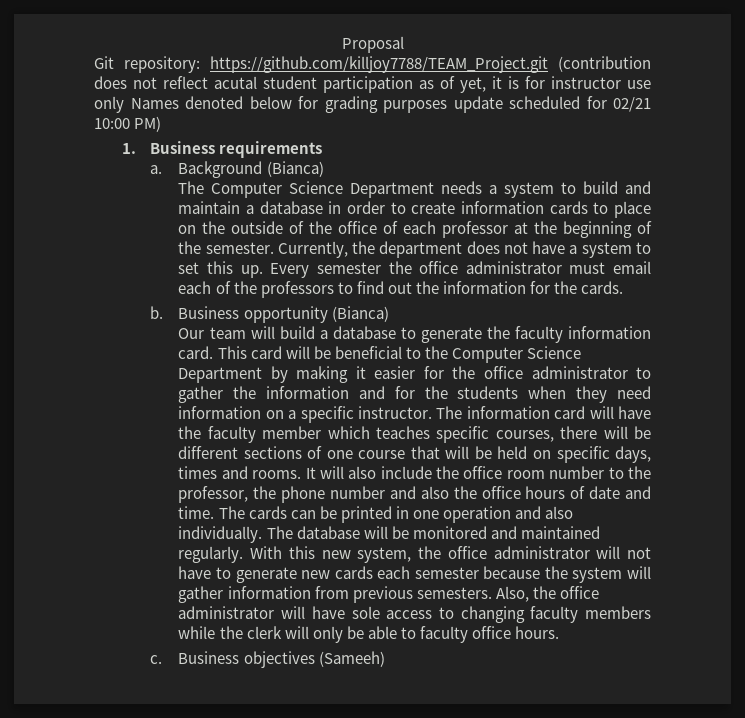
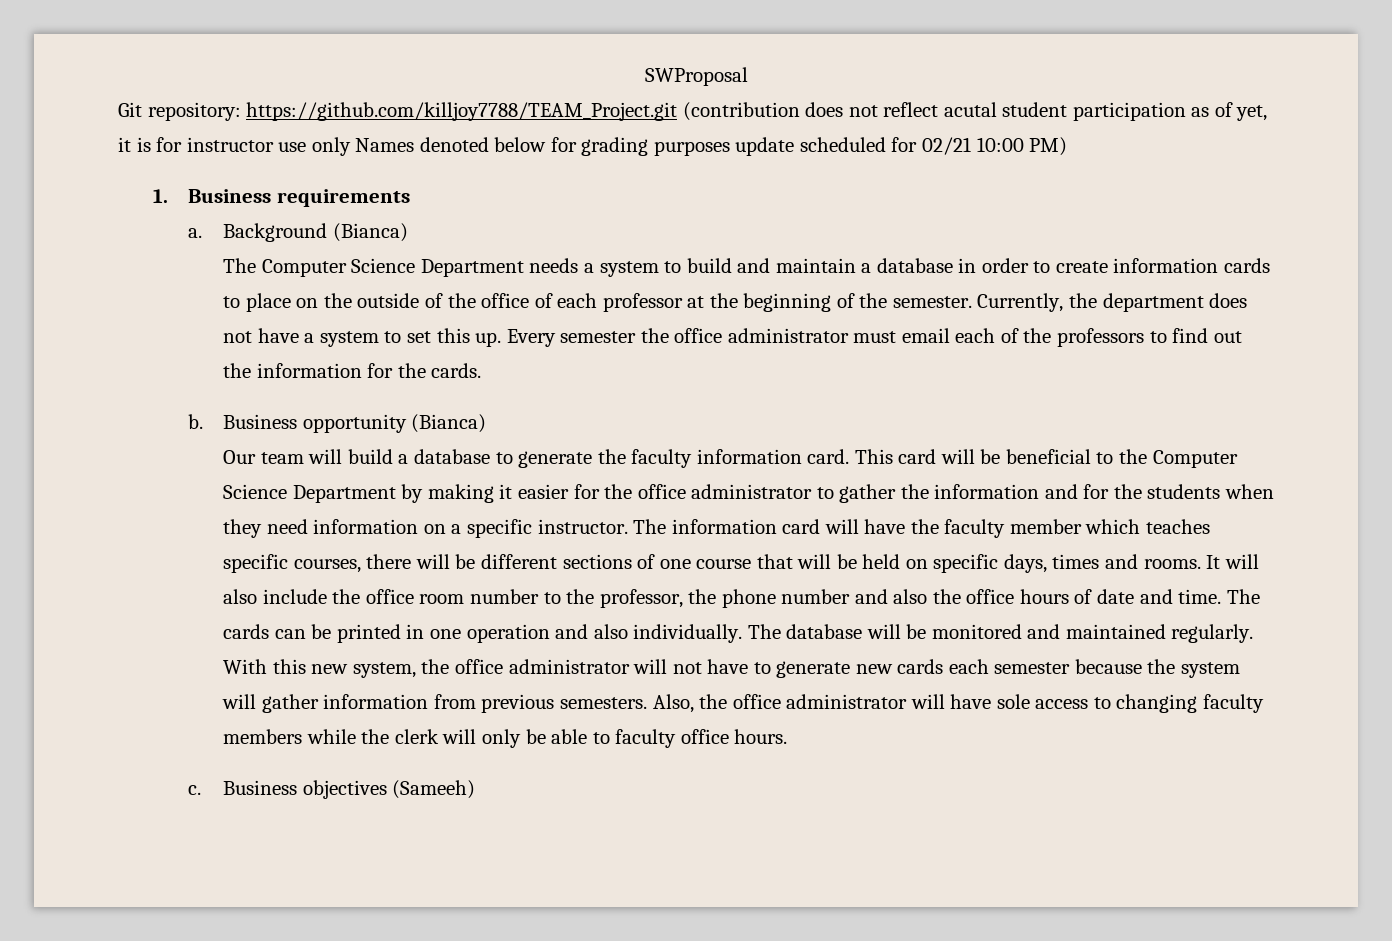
- Proposal
+ SWProposal

